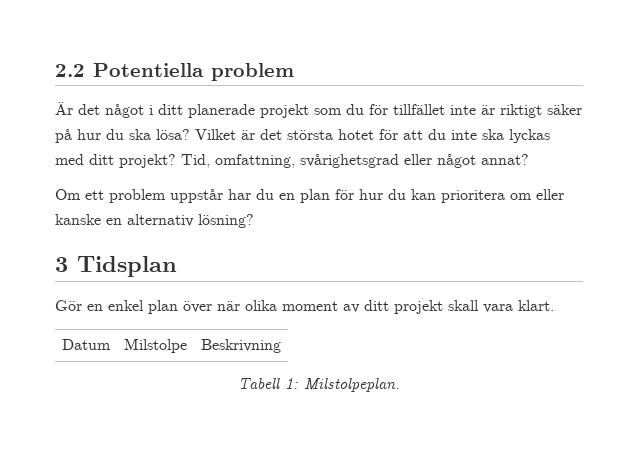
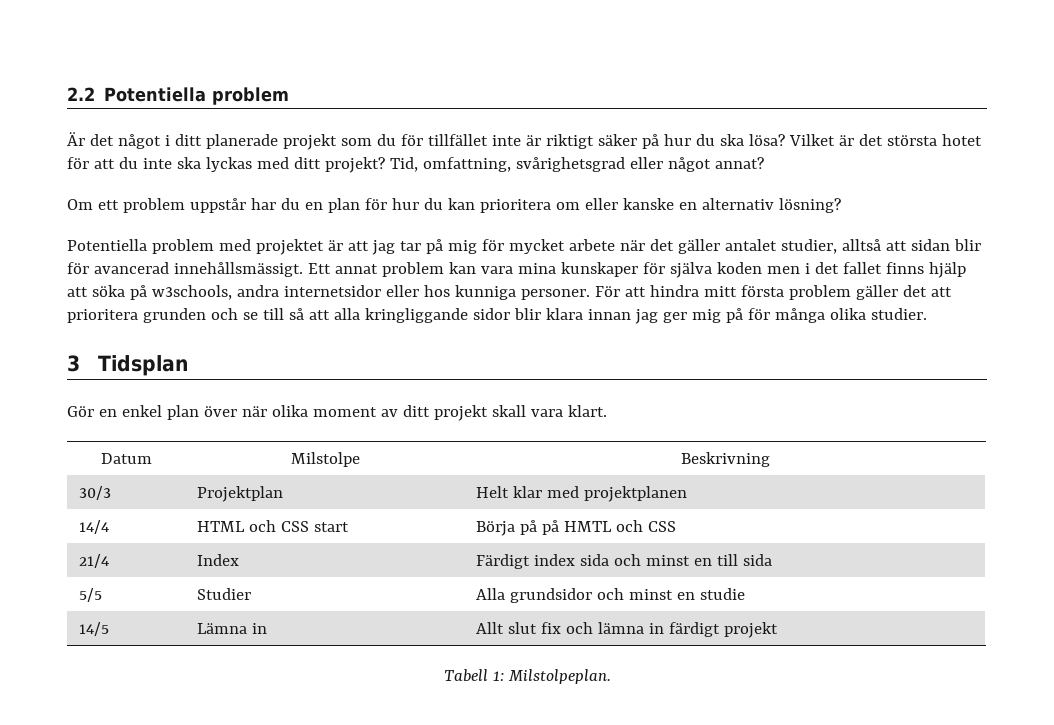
+ Potentiella problem med projektet är att jag tar på mig för mycket arbete när det gäller antalet studier, alltså att sidan blir för avancerad innehållsmässigt. Ett annat problem kan vara mina kunskaper för själva koden men i det fallet finns hjälp att söka på w3schools, andra internetsidor eller hos kunniga personer. För att hindra mitt första problem gäller det att prioritera grunden och se till så att alla kringliggande sidor blir klara innan jag ger mig på för många olika studier.
+ 30/3 | Projektplan | Helt klar med projektplanen
+ 14/4 | HTML och CSS start | Börja på på HMTL och CSS
+ 21/4 | Index | Färdigt index sida och minst en till sida
+ 5/5 | Studier | Alla grundsidor och minst en studie
+ 14/5 | Lämna in | Allt slut fix och lämna in färdigt projekt

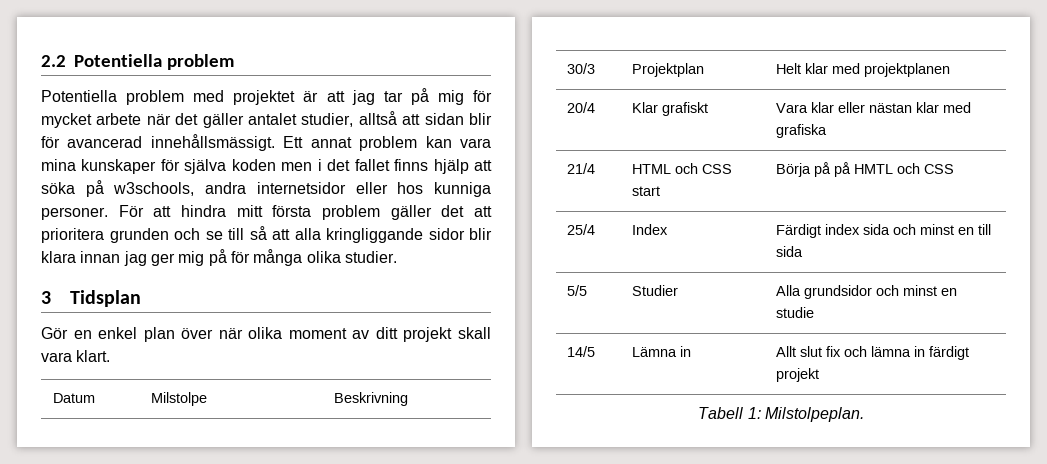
- Är det något i ditt planerade projekt som du för tillfället inte är riktigt säker på hur du ska lösa? Vilket är det största hotet för att du inte ska lyckas med ditt projekt? Tid, omfattning, svårighetsgrad eller något annat?
- Om ett problem uppstår har du en plan för hur du kan prioritera om eller kanske en alternativ lösning?
- 14/4 | HTML och CSS start | Börja på på HMTL och CSS
+ 20/4 | Klar grafiskt | Vara klar eller nästan klar med grafiska
+ 21/4 | HTML och CSS start | Börja på på HMTL och CSS
- 21/4 | Index | Färdigt index sida och minst en till sida
+ 25/4 | Index | Färdigt index sida och minst en till sida

